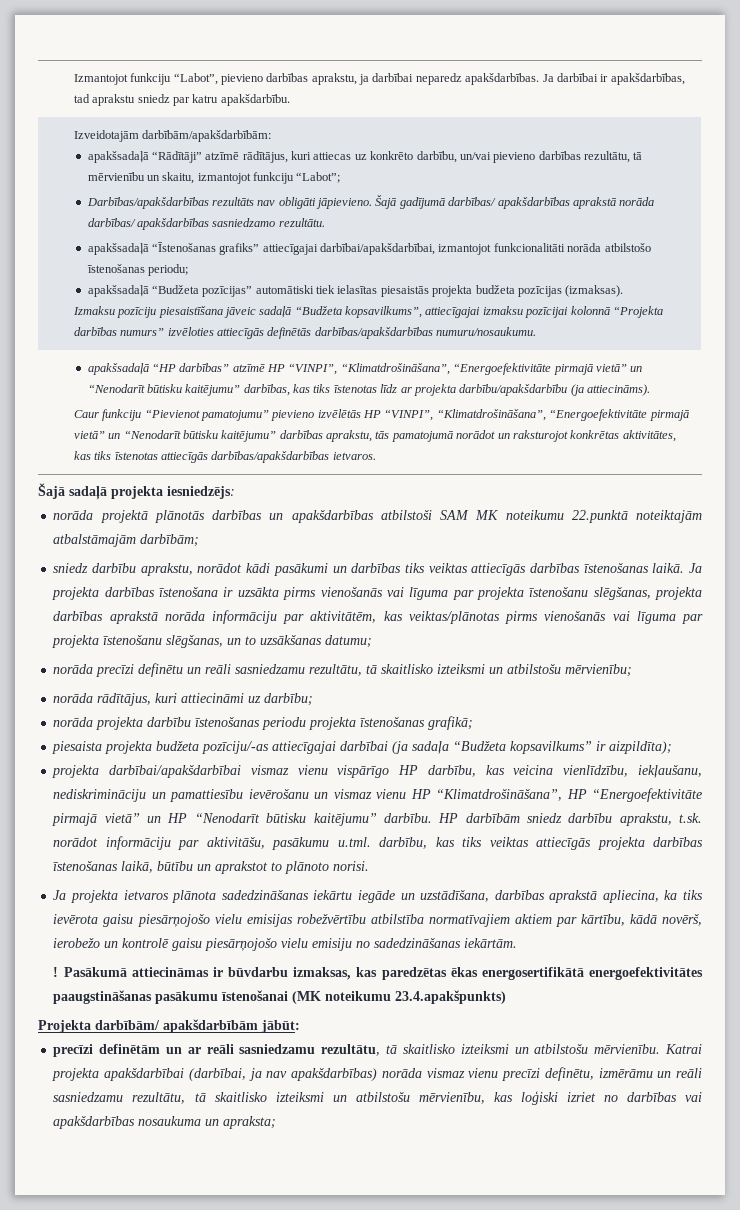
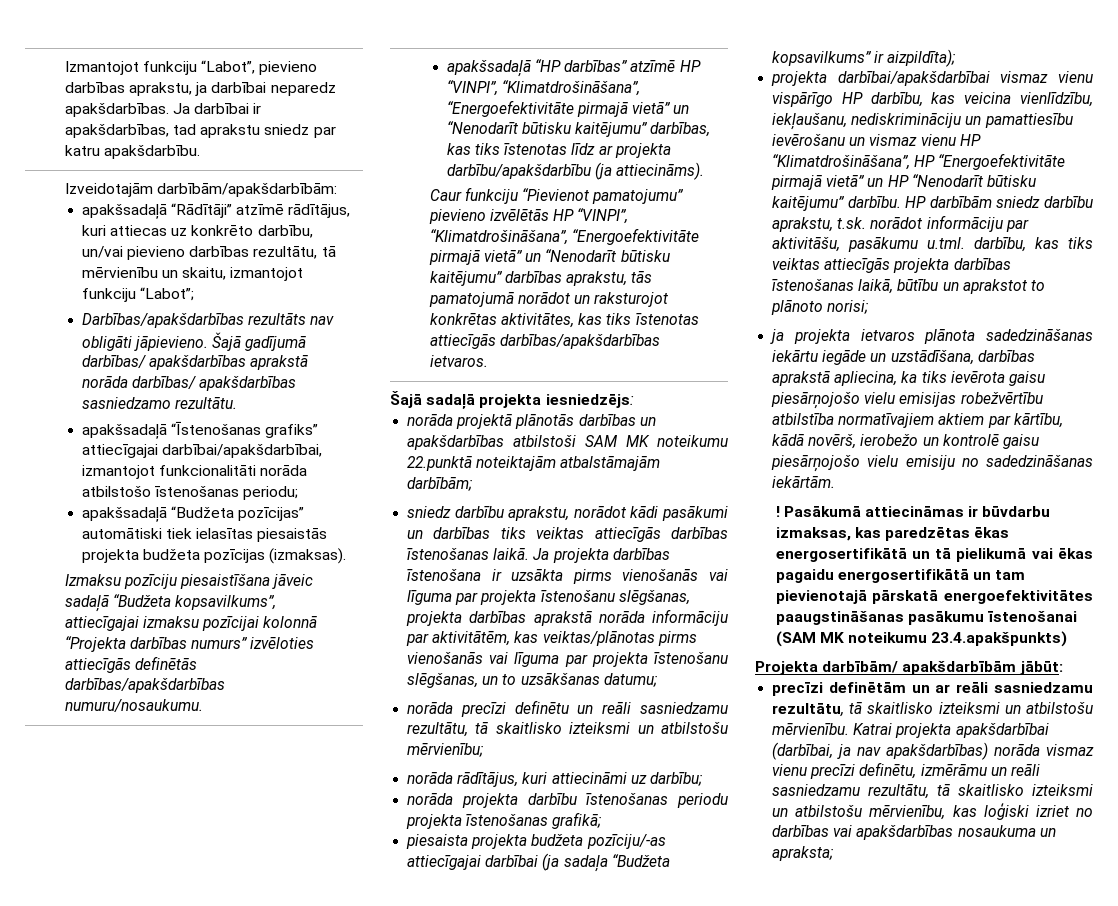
- HP darbībām sniedz darbību aprakstu, t.sk. norādot informāciju par aktivitāšu, pasākumu u.tml. darbību, kas tiks veiktas attiecīgās projekta darbības īstenošanas laikā, būtību un aprakstot to plānoto norisi.
- Ja projekta ietvaros plānota sadedzināšanas iekārtu iegāde un uzstādīšana, darbības aprakstā apliecina, ka tiks ievērota gaisu piesārņojošo vielu emisijas robežvērtību atbilstība normatīvajiem aktiem par kārtību, kādā novērš, ierobežo un kontrolē gaisu piesārņojošo vielu emisiju no sadedzināšanas iekārtām.
+ HP darbībām sniedz darbību aprakstu, t.sk. norādot informāciju par aktivitāšu, pasākumu u.tml. darbību, kas tiks veiktas attiecīgās projekta darbības īstenošanas laikā, būtību un aprakstot to plānoto norisi;
+ ja projekta ietvaros plānota sadedzināšanas iekārtu iegāde un uzstādīšana, darbības aprakstā apliecina, ka tiks ievērota gaisu piesārņojošo vielu emisijas robežvērtību atbilstība normatīvajiem aktiem par kārtību, kādā novērš, ierobežo un kontrolē gaisu piesārņojošo vielu emisiju no sadedzināšanas iekārtām.
- Pasākumā attiecināmas ir būvdarbu izmaksas, kas paredzētas ēkas energosertifikātā energoefektivitātes paaugstināšanas pasākumu īstenošanai (MK noteikumu 23.4.apakšpunkts)
+ Pasākumā attiecināmas ir būvdarbu izmaksas, kas paredzētas ēkas energosertifikātā un tā pielikumā vai ēkas pagaidu energosertifikātā un tam pievienotajā pārskatā energoefektivitātes paaugstināšanas pasākumu īstenošanai (SAM MK noteikumu 23.4.apakšpunkts)

